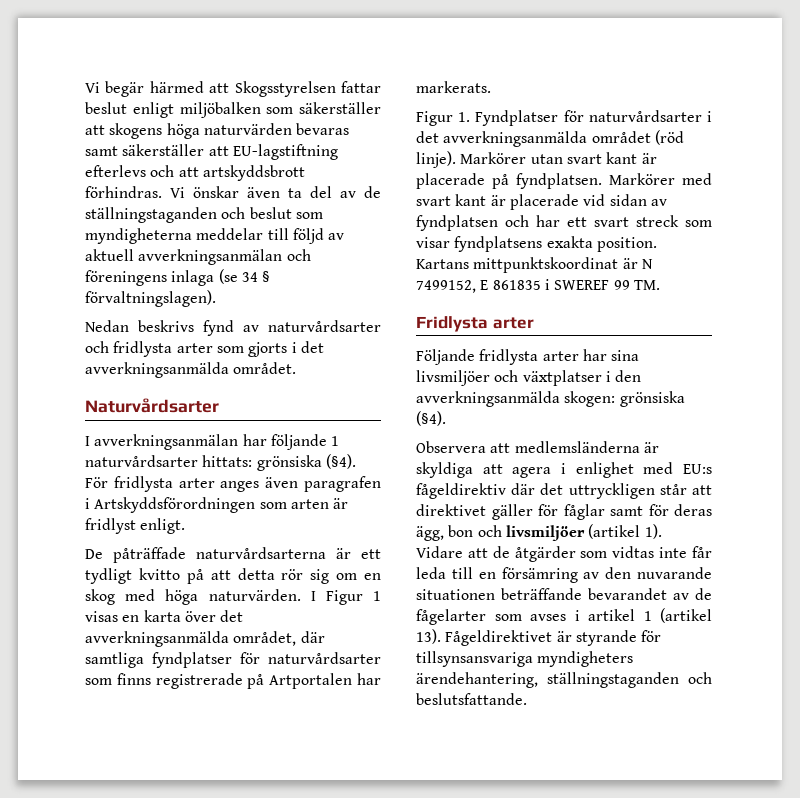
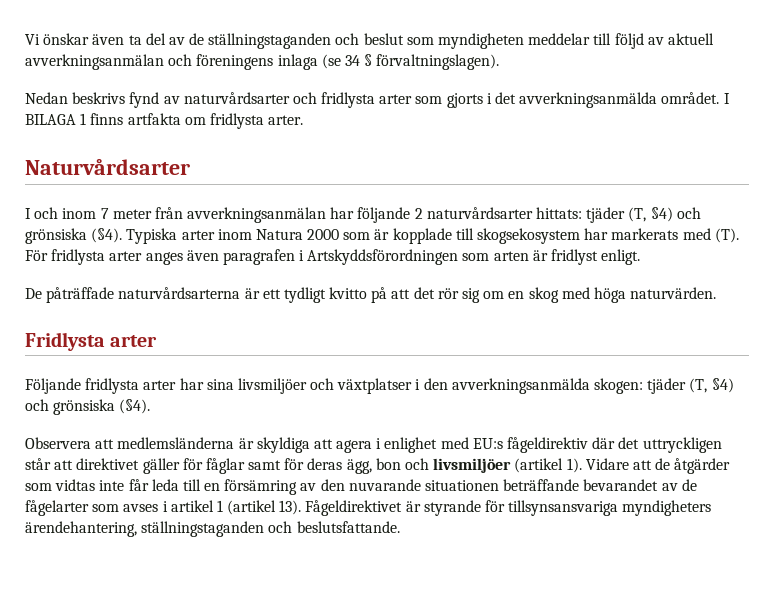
- Vi begär härmed att Skogsstyrelsen fattar beslut enligt miljöbalken som säkerställer att skogens höga naturvärden bevaras samt säkerställer att EU-lagstiftning efterlevs och att artskyddsbrott förhindras. Vi önskar även ta del av de ställningstaganden och beslut som myndigheterna meddelar till följd av aktuell avverkningsanmälan och föreningens inlaga (se 34 § förvaltningslagen).
+ Vi önskar även ta del av de ställningstaganden och beslut som myndigheten meddelar till följd av aktuell avverkningsanmälan och föreningens inlaga (se 34 § förvaltningslagen).
- Nedan beskrivs fynd av naturvårdsarter och fridlysta arter som gjorts i det avverkningsanmälda området.
+ Nedan beskrivs fynd av naturvårdsarter och fridlysta arter som gjorts i det avverkningsanmälda området. I BILAGA 1 finns artfakta om fridlysta arter.
  Naturvårdsarter
- I avverkningsanmälan har följande 1 naturvårdsarter hittats: grönsiska (§4). För fridlysta arter anges även paragrafen i Artskyddsförordningen som arten är fridlyst enligt.
+ I och inom 7 meter från avverkningsanmälan har följande 2 naturvårdsarter hittats: tjäder (T, §4) och grönsiska (§4). Typiska arter inom Natura 2000 som är kopplade till skogsekosystem har markerats med (T). För fridlysta arter anges även paragrafen i Artskyddsförordningen som arten är fridlyst enligt.
- De påträffade naturvårdsarterna är ett tydligt kvitto på att detta rör sig om en skog med höga naturvärden. I Figur 1 visas en karta över det avverkningsanmälda området, där samtliga fyndplatser för naturvårdsarter som finns registrerade på Artportalen har markerats.
- Figur 1. Fyndplatser för naturvårdsarter i det avverkningsanmälda området (röd linje). Markörer utan svart kant är placerade på fyndplatsen. Markörer med svart kant är placerade vid sidan av fyndplatsen och har ett svart streck som visar fyndplatsens exakta position. Kartans mittpunktskoordinat är N 7499152, E 861835 i SWEREF 99 TM.
+ De påträffade naturvårdsarterna är ett tydligt kvitto på att det rör sig om en skog med höga naturvärden.
- Följande fridlysta arter har sina livsmiljöer och växtplatser i den avverkningsanmälda skogen: grönsiska (§4).
+ Följande fridlysta arter har sina livsmiljöer och växtplatser i den avverkningsanmälda skogen: tjäder (T, §4) och grönsiska (§4).

